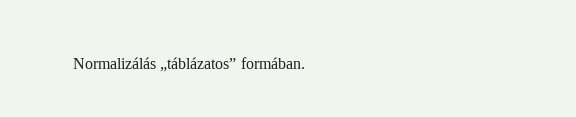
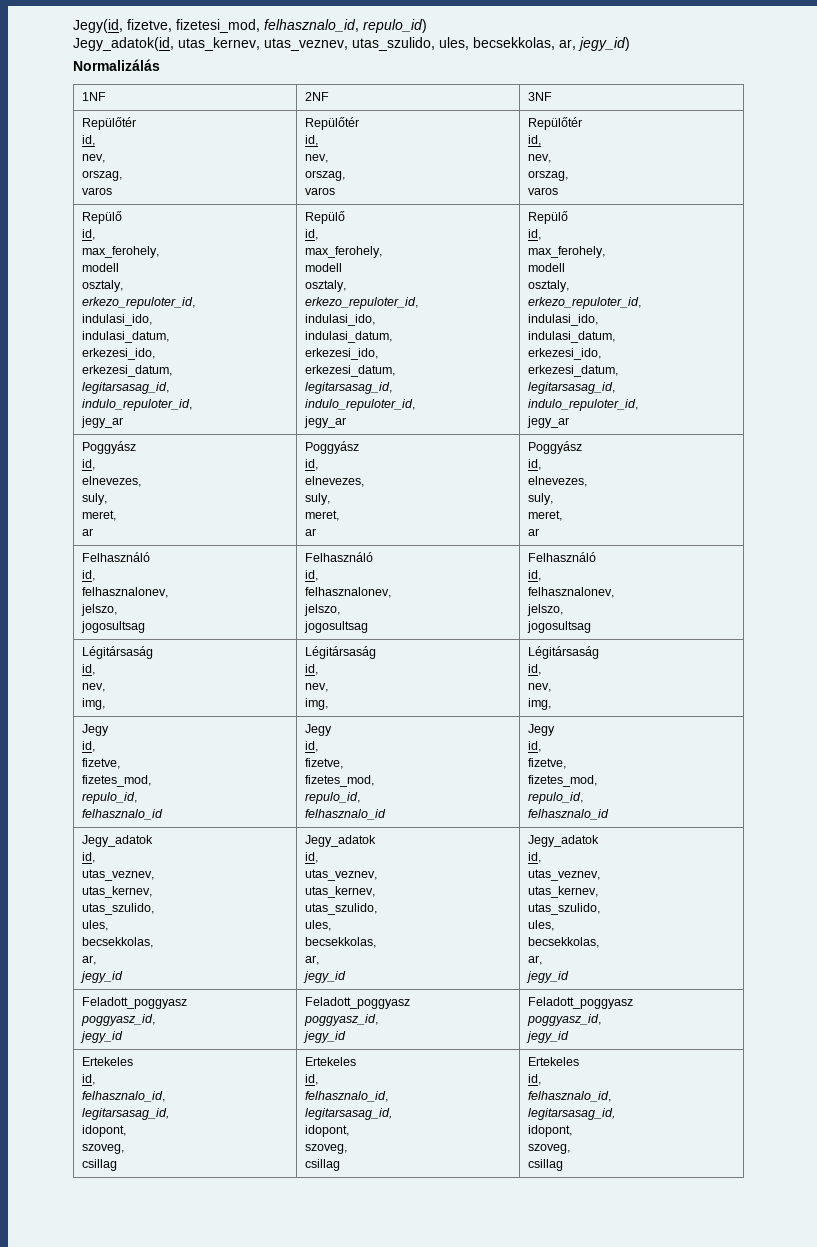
- Normalizálás „táblázatos” formában.
+ Jegy(id, fizetve, fizetesi_mod, felhasznalo_id, repulo_id)
+ Jegy_adatok(id, utas_kernev, utas_veznev, utas_szulido, ules, becsekkolas, ar, jegy_id)
+ Normalizálás
+ 1NF | 2NF | 3NF
+ Repülőtér
+ id,
+ nev,
+ orszag,
+ varos | Repülőtér
+ id,
+ nev,
+ orszag,
+ varos | Repülőtér
+ id,
+ nev,
+ orszag,
+ varos
+ Repülő
+ id,
+ max_ferohely,
+ modell
+ osztaly,
+ erkezo_repuloter_id,
+ indulasi_ido,
+ indulasi_datum,
+ erkezesi_ido,
+ erkezesi_datum,
+ legitarsasag_id,
+ indulo_repuloter_id,
+ jegy_ar | Repülő
+ id,
+ max_ferohely,
+ modell
+ osztaly,
+ erkezo_repuloter_id,
+ indulasi_ido,
+ indulasi_datum,
+ erkezesi_ido,
+ erkezesi_datum,
+ legitarsasag_id,
+ indulo_repuloter_id,
+ jegy_ar | Repülő
+ id,
+ max_ferohely,
+ modell
+ osztaly,
+ erkezo_repuloter_id,
+ indulasi_ido,
+ indulasi_datum,
+ erkezesi_ido,
+ erkezesi_datum,
+ legitarsasag_id,
+ indulo_repuloter_id,
+ jegy_ar
+ Poggyász
+ id,
+ elnevezes,
+ suly,
+ meret,
+ ar | Poggyász
+ id,
+ elnevezes,
+ suly,
+ meret,
+ ar | Poggyász
+ id,
+ elnevezes,
+ suly,
+ meret,
+ ar
+ Felhasználó
+ id,
+ felhasznalonev,
+ jelszo,
+ jogosultsag | Felhasználó
+ id,
+ felhasznalonev,
+ jelszo,
+ jogosultsag | Felhasználó
+ id,
+ felhasznalonev,
+ jelszo,
+ jogosultsag
+ Légitársaság
+ id,
+ nev,
+ img, | Légitársaság
+ id,
+ nev,
+ img, | Légitársaság
+ id,
+ nev,
+ img,
+ Jegy
+ id,
+ fizetve,
+ fizetes_mod,
+ repulo_id,
+ felhasznalo_id | Jegy
+ id,
+ fizetve,
+ fizetes_mod,
+ repulo_id,
+ felhasznalo_id | Jegy
+ id,
+ fizetve,
+ fizetes_mod,
+ repulo_id,
+ felhasznalo_id
+ Jegy_adatok
+ id,
+ utas_veznev,
+ utas_kernev,
+ utas_szulido,
+ ules,
+ becsekkolas,
+ ar,
+ jegy_id | Jegy_adatok
+ id,
+ utas_veznev,
+ utas_kernev,
+ utas_szulido,
+ ules,
+ becsekkolas,
+ ar,
+ jegy_id | Jegy_adatok
+ id,
+ utas_veznev,
+ utas_kernev,
+ utas_szulido,
+ ules,
+ becsekkolas,
+ ar,
+ jegy_id
+ Feladott_poggyasz
+ poggyasz_id,
+ jegy_id | Feladott_poggyasz
+ poggyasz_id,
+ jegy_id | Feladott_poggyasz
+ poggyasz_id,
+ jegy_id
+ Ertekeles
+ id,
+ felhasznalo_id,
+ legitarsasag_id,
+ idopont,
+ szoveg,
+ csillag | Ertekeles
+ id,
+ felhasznalo_id,
+ legitarsasag_id,
+ idopont,
+ szoveg,
+ csillag | Ertekeles
+ id,
+ felhasznalo_id,
+ legitarsasag_id,
+ idopont,
+ szoveg,
+ csillag

